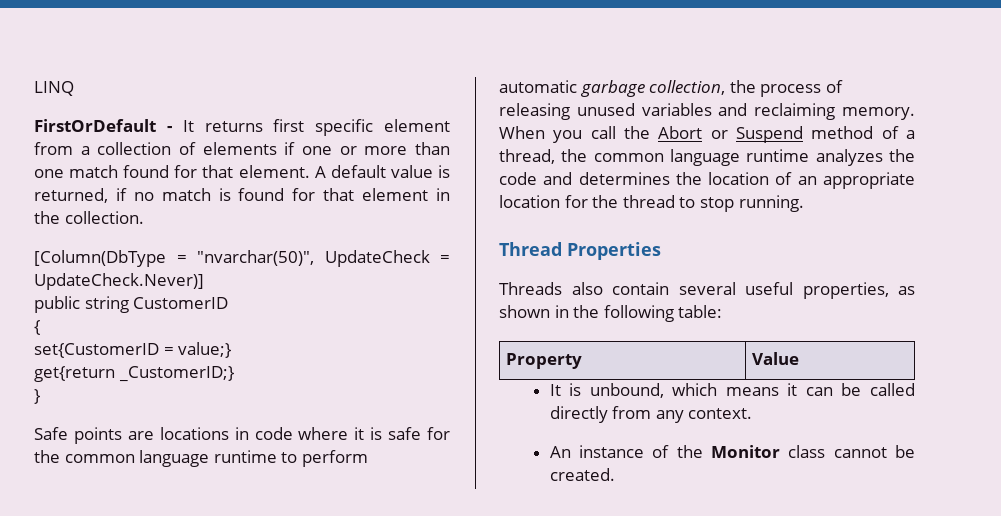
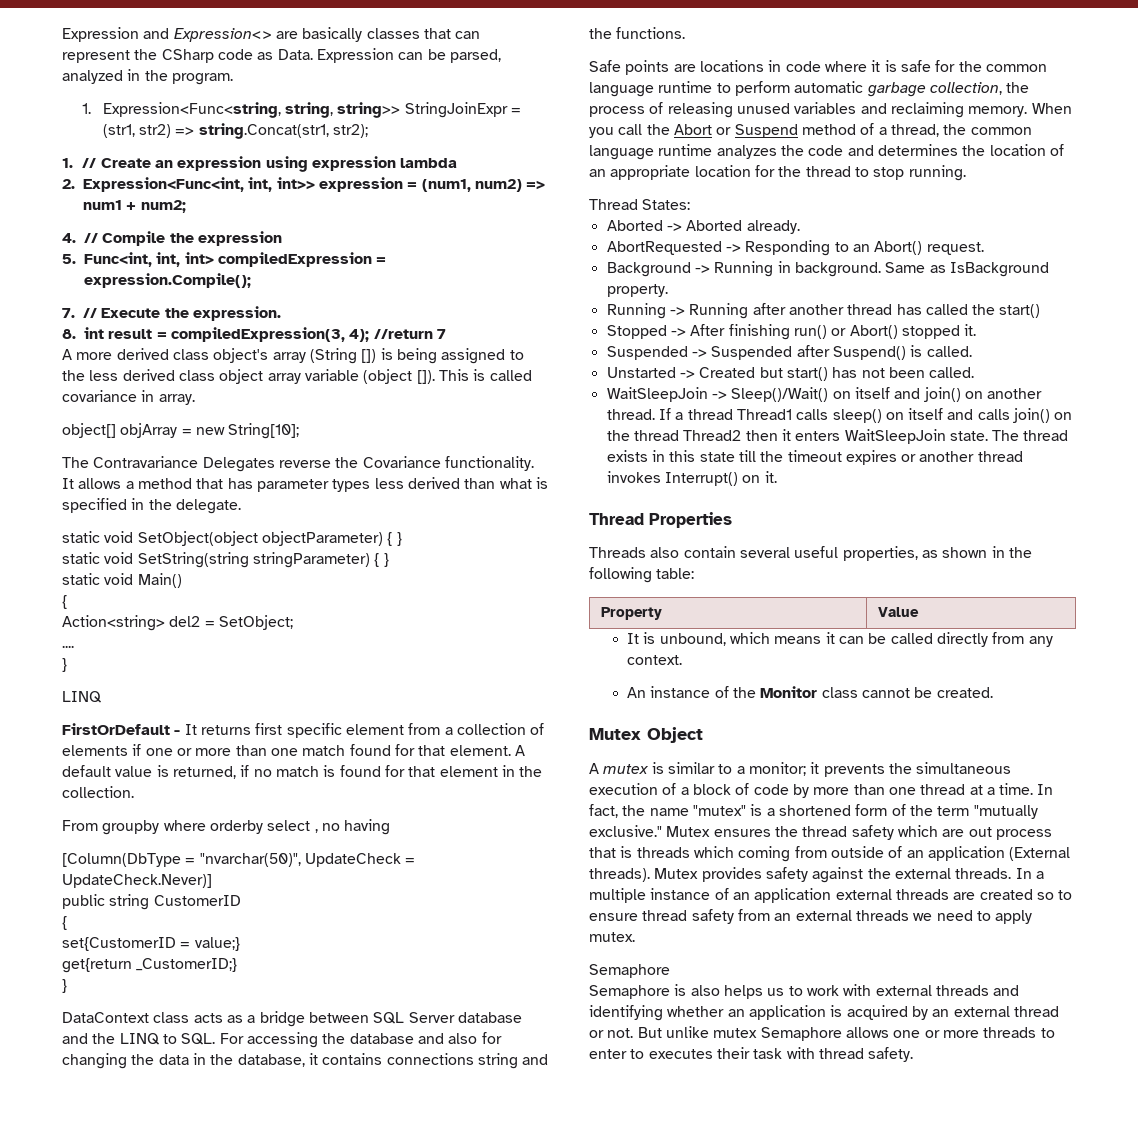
+ Expression and Expression<> are basically classes that can represent the CSharp code as Data. Expression can be parsed, analyzed in the program.
+ 1. Expression<Func<string, string, string>> StringJoinExpr = (str1, str2) => string.Concat(str1, str2);
+ 1. // Create an expression using expression lambda
+ 2. Expression<Func<int, int, int>> expression = (num1, num2) => num1 + num2;
+ 4. // Compile the expression
+ 5. Func<int, int, int> compiledExpression = expression.Compile();
+ 7. // Execute the expression.
+ 8. int result = compiledExpression(3, 4); //return 7
+ A more derived class object's array (String []) is being assigned to the less derived class object array variable (object []). This is called covariance in array.
+ object[] objArray = new String[10];
+ The Contravariance Delegates reverse the Covariance functionality. It allows a method that has parameter types less derived than what is specified in the delegate.
+ static void SetObject(object objectParameter) { }
+ static void SetString(string stringParameter) { }
+ static void Main()
+ {
+ Action<string> del2 = SetObject;
+ ....
+ }
+ From groupby where orderby select , no having
+ DataContext class acts as a bridge between SQL Server database and the LINQ to SQL. For accessing the database and also for changing the data in the database, it contains connections string and the functions.
+ Thread States:
+ Aborted -> Aborted already.
+ AbortRequested -> Responding to an Abort() request.
+ Background -> Running in background. Same as IsBackground property.
+ Running -> Running after another thread has called the start()
+ Stopped -> After finishing run() or Abort() stopped it.
+ Suspended -> Suspended after Suspend() is called.
+ Unstarted -> Created but start() has not been called.
+ WaitSleepJoin -> Sleep()/Wait() on itself and join() on another thread. If a thread Thread1 calls sleep() on itself and calls join() on the thread Thread2 then it enters WaitSleepJoin state. The thread exists in this state till the timeout expires or another thread invokes Interrupt() on it.
+ Mutex Object
+ A mutex is similar to a monitor; it prevents the simultaneous execution of a block of code by more than one thread at a time. In fact, the name "mutex" is a shortened form of the term "mutually exclusive." Mutex ensures the thread safety which are out process that is threads which coming from outside of an application (External threads). Mutex provides safety against the external threads. In a multiple instance of an application external threads are created so to ensure thread safety from an external threads we need to apply mutex.
+ Semaphore
+ Semaphore is also helps us to work with external threads and identifying whether an application is acquired by an external thread or not. But unlike mutex Semaphore allows one or more threads to enter to executes their task with thread safety.

